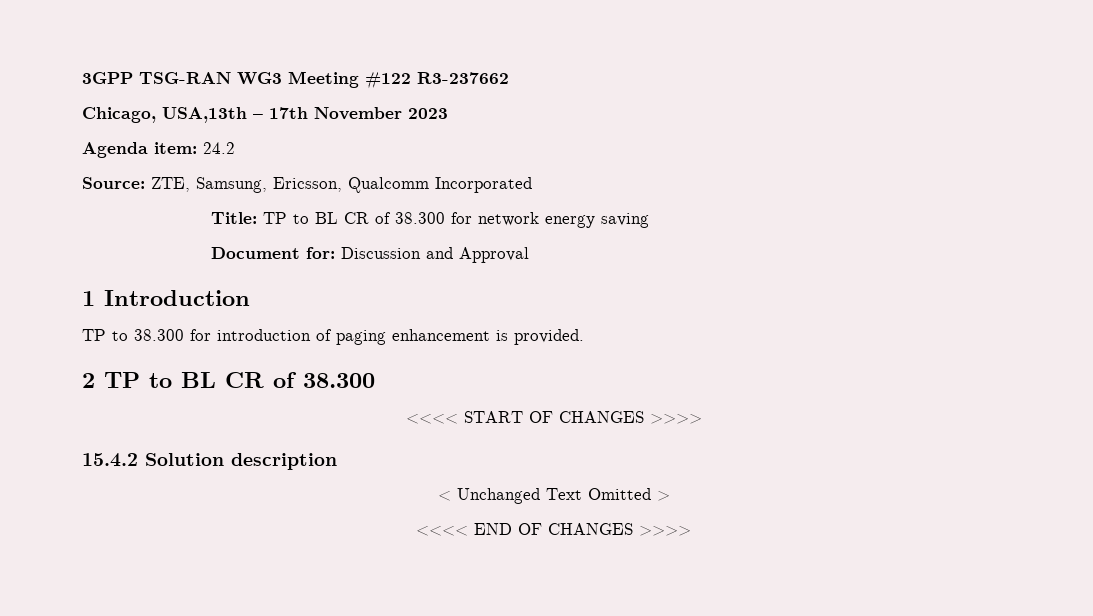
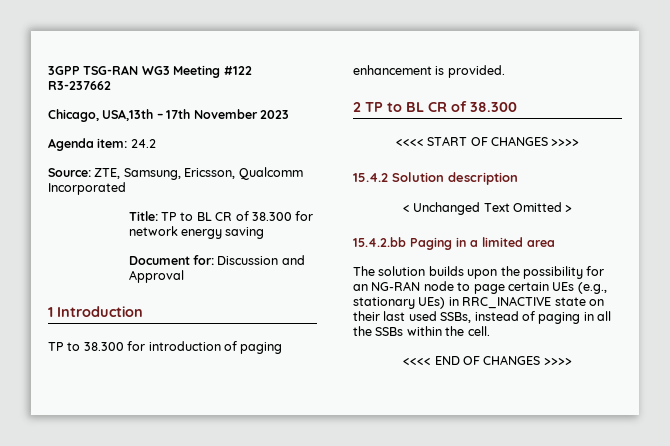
+ 15.4.2.bb Paging in a limited area
+ The solution builds upon the possibility for an NG-RAN node to page certain UEs (e.g., stationary UEs) in RRC_INACTIVE state on their last used SSBs, instead of paging in all the SSBs within the cell.

